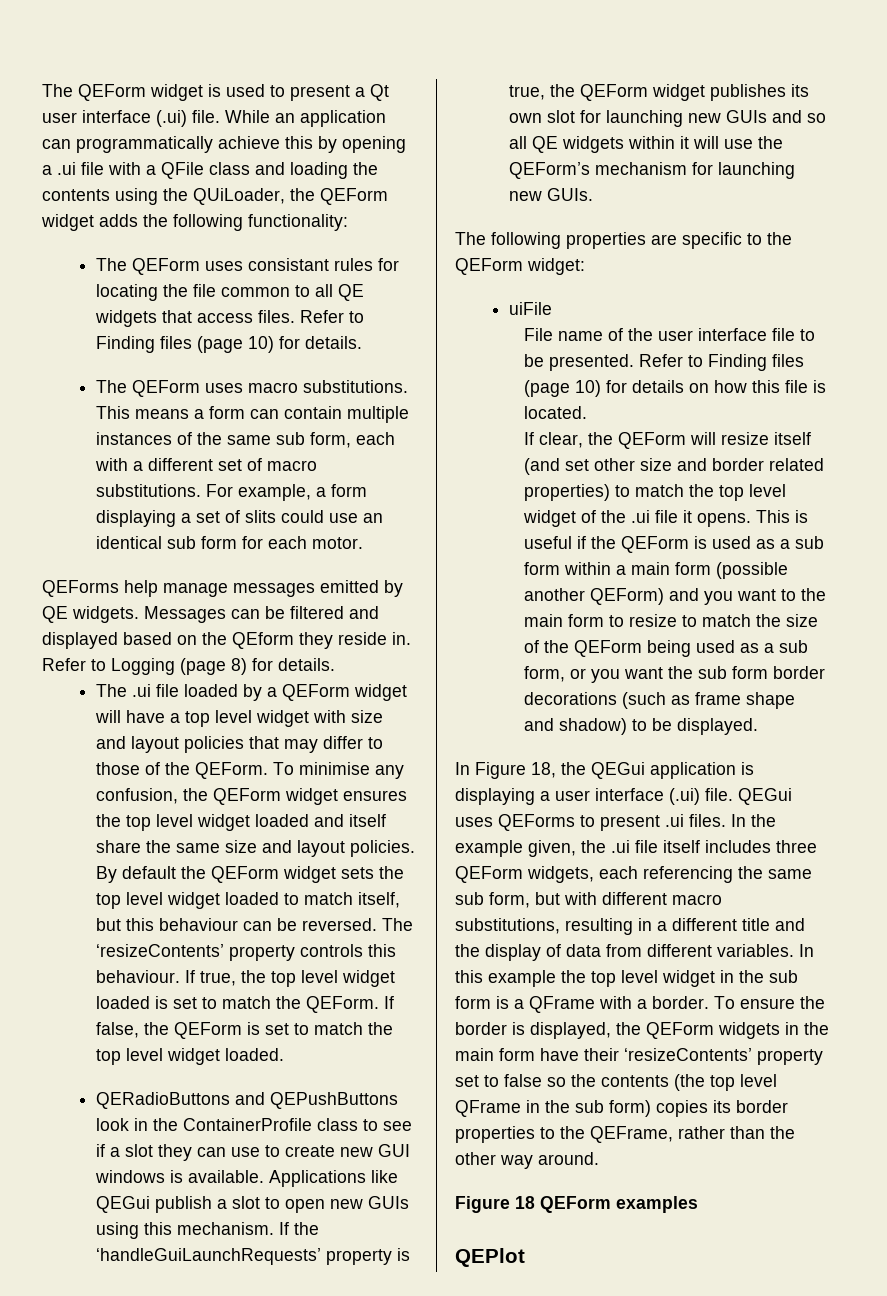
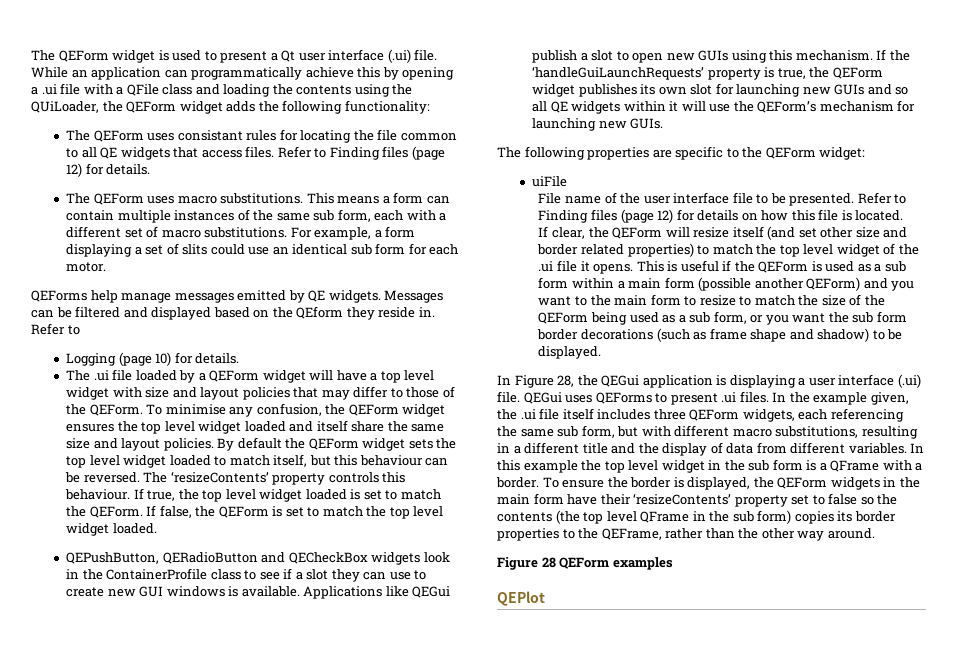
- Refer to Finding files (page 10) for details.
+ Refer to Finding files (page 12) for details.
- Messages can be filtered and displayed based on the QEform they reside in. Refer to Logging (page 8) for details.
+ Messages can be filtered and displayed based on the QEform they reside in. Refer to
+ Logging (page 10) for details.
- QERadioButtons and QEPushButtons look in the ContainerProfile class to see if a slot they can use to create new GUI windows is available.
+ QEPushButton, QERadioButton and QECheckBox widgets look in the ContainerProfile class to see if a slot they can use to create new GUI windows is available.
- Refer to Finding files (page 10) for details on how this file is located.
+ Refer to Finding files (page 12) for details on how this file is located.
- In Figure 18, the QEGui application is displaying a user interface (.ui) file.
+ In Figure 28, the QEGui application is displaying a user interface (.ui) file.
- Figure 18 QEForm examples
+ Figure 28 QEForm examples

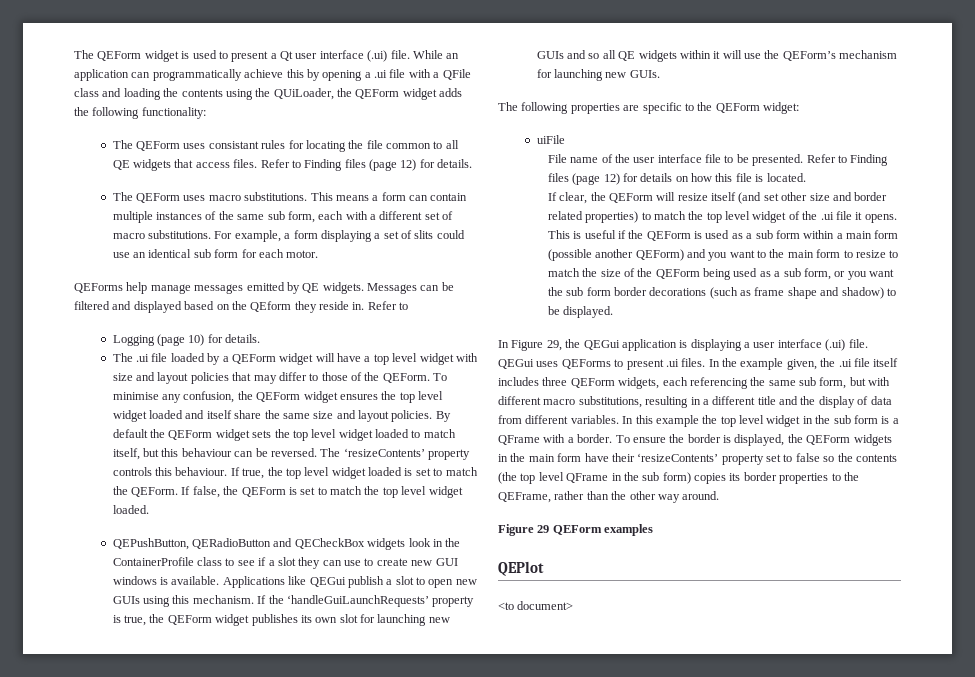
- In Figure 28, the QEGui application is displaying a user interface (.ui) file.
+ In Figure 29, the QEGui application is displaying a user interface (.ui) file.
- Figure 28 QEForm examples
+ Figure 29 QEForm examples
+ <to document>

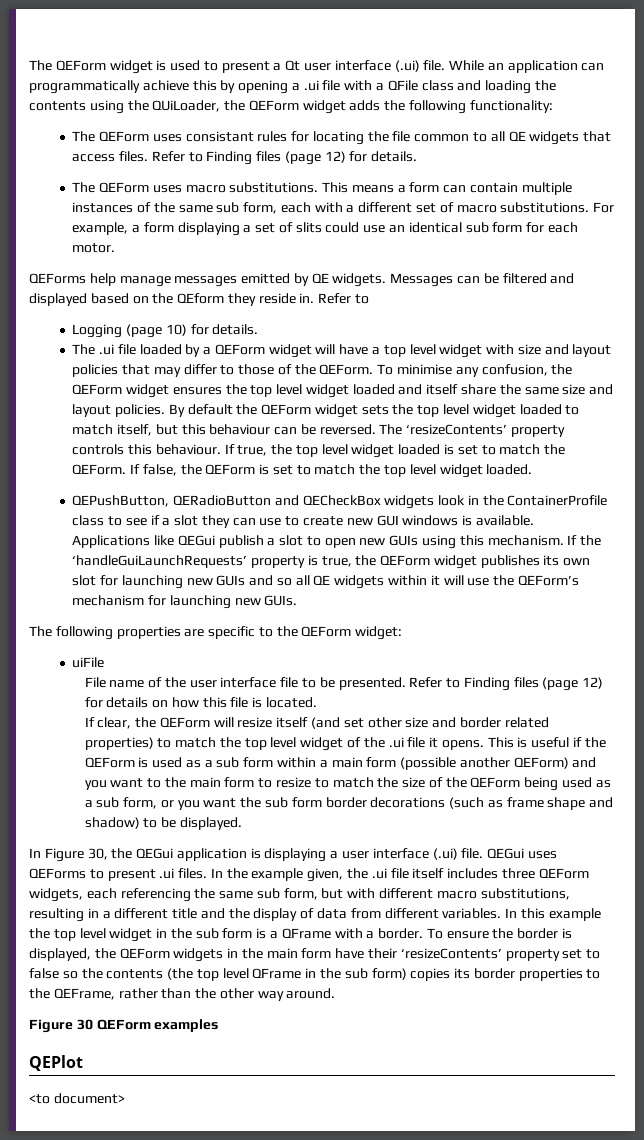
- In Figure 29, the QEGui application is displaying a user interface (.ui) file.
+ In Figure 30, the QEGui application is displaying a user interface (.ui) file.
- Figure 29 QEForm examples
+ Figure 30 QEForm examples

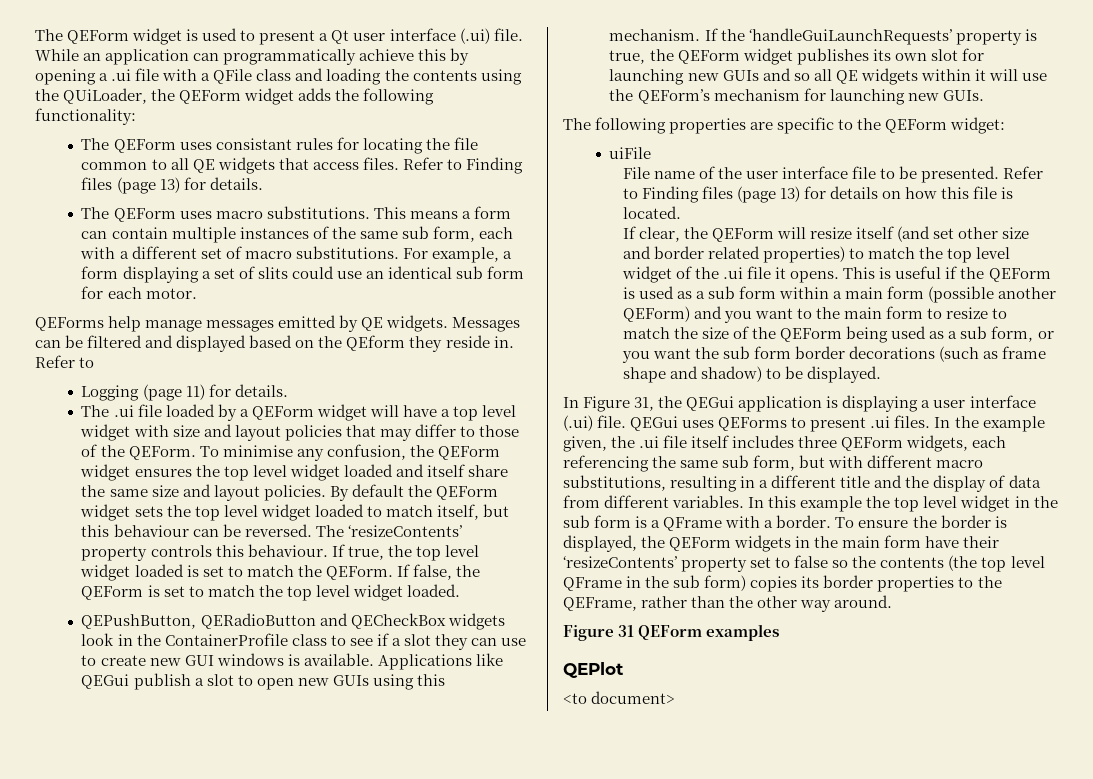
- Refer to Finding files (page 12) for details.
+ Refer to Finding files (page 13) for details.
- Logging (page 10) for details.
+ Logging (page 11) for details.
- Refer to Finding files (page 12) for details on how this file is located.
+ Refer to Finding files (page 13) for details on how this file is located.
- In Figure 30, the QEGui application is displaying a user interface (.ui) file.
+ In Figure 31, the QEGui application is displaying a user interface (.ui) file.
- Figure 30 QEForm examples
+ Figure 31 QEForm examples

